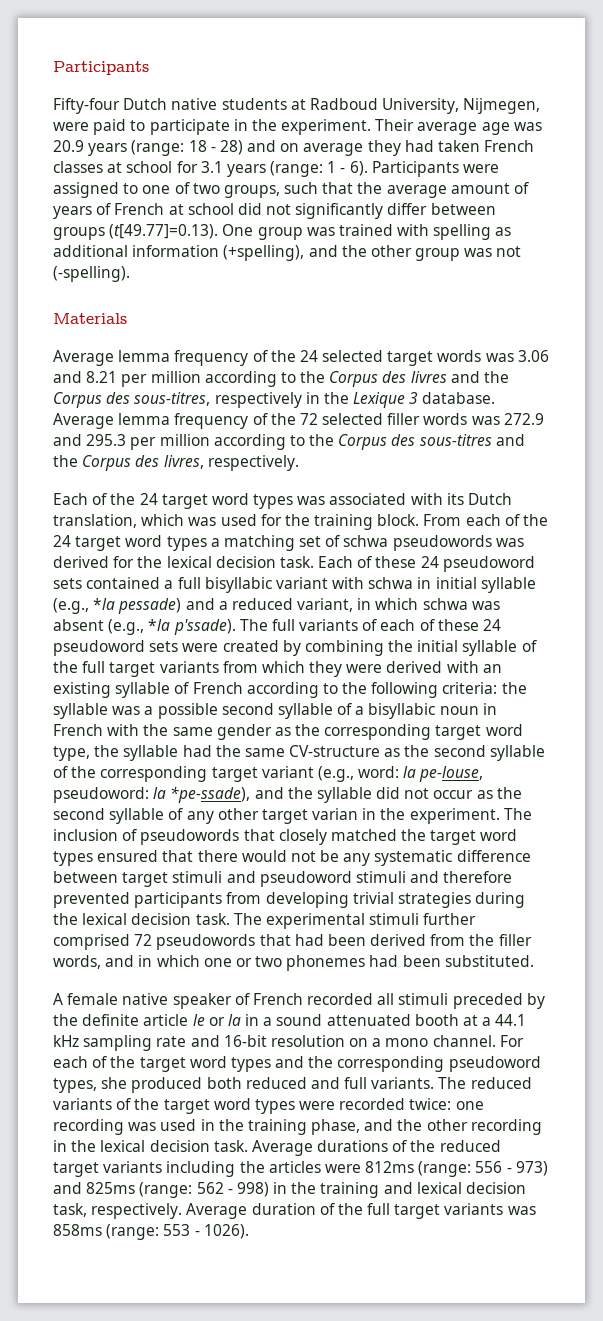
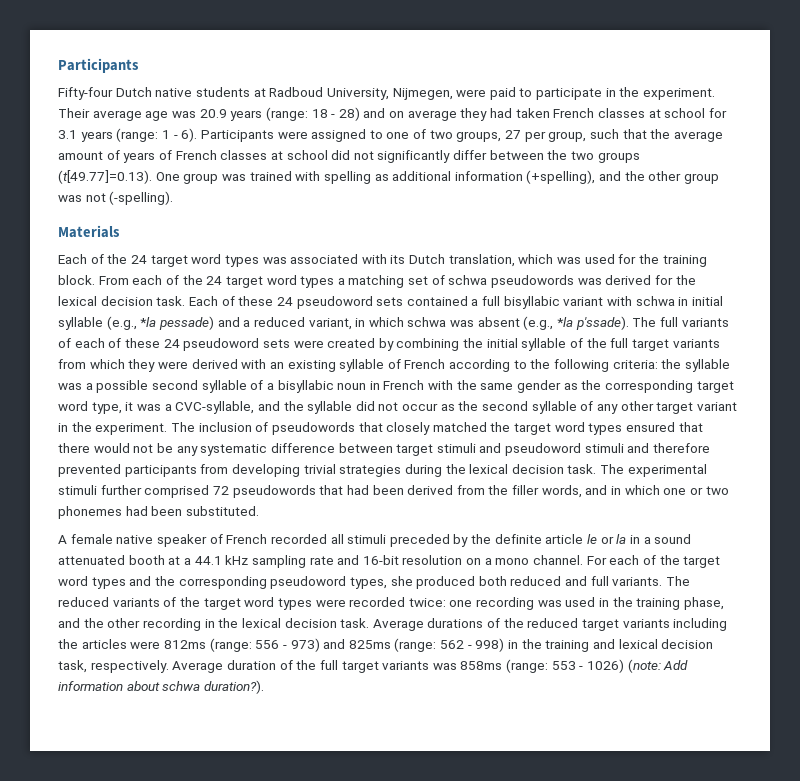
- Participants were assigned to one of two groups, such that the average amount of years of French at school did not significantly differ between groups (t[49.77]=0.13). One group was trained with spelling as additional information (+spelling), and the other group was not (-spelling).
+ Participants were assigned to one of two groups, 27 per group, such that the average amount of years of French classes at school did not significantly differ between the two groups (t[49.77]=0.13). One group was trained with spelling as additional information (+spelling), and the other group was not (-spelling).
- Average lemma frequency of the 24 selected target words was 3.06 and 8.21 per million according to the Corpus des livres and the Corpus des sous-titres, respectively in the Lexique 3 database. Average lemma frequency of the 72 selected filler words was 272.9 and 295.3 per million according to the Corpus des sous-titres and the Corpus des livres, respectively.
- the syllable was a possible second syllable of a bisyllabic noun in French with the same gender as the corresponding target word type, the syllable had the same CV-structure as the second syllable of the corresponding target variant (e.g., word: la pe-louse, pseudoword: la *pe-ssade), and the syllable did not occur as the second syllable of any other target varian in the experiment.
+ the syllable was a possible second syllable of a bisyllabic noun in French with the same gender as the corresponding target word type, it was a CVC-syllable, and the syllable did not occur as the second syllable of any other target variant in the experiment.
- Average duration of the full target variants was 858ms (range: 553 - 1026).
+ Average duration of the full target variants was 858ms (range: 553 - 1026) (note: Add information about schwa duration?).

